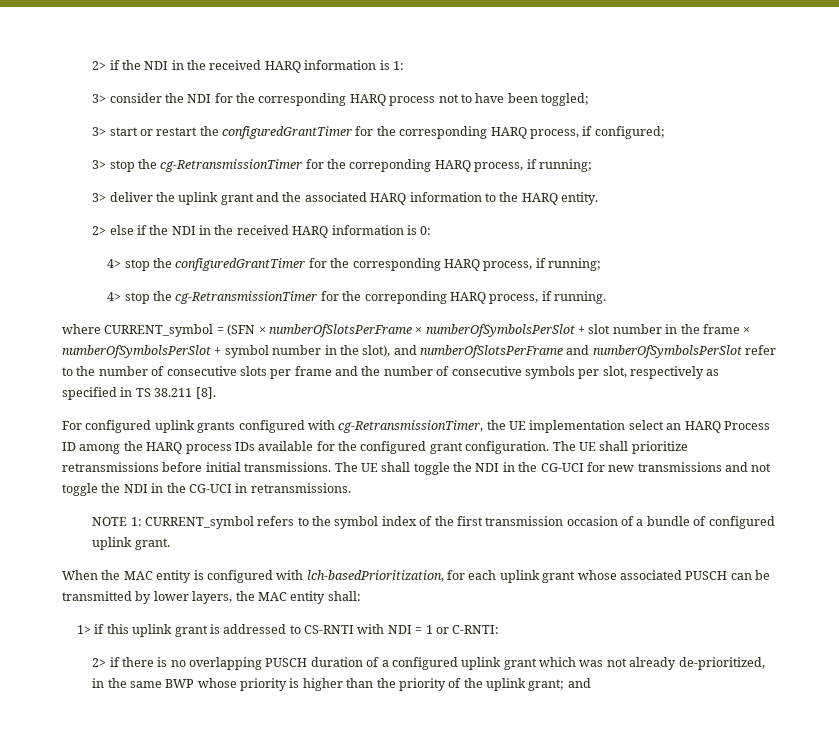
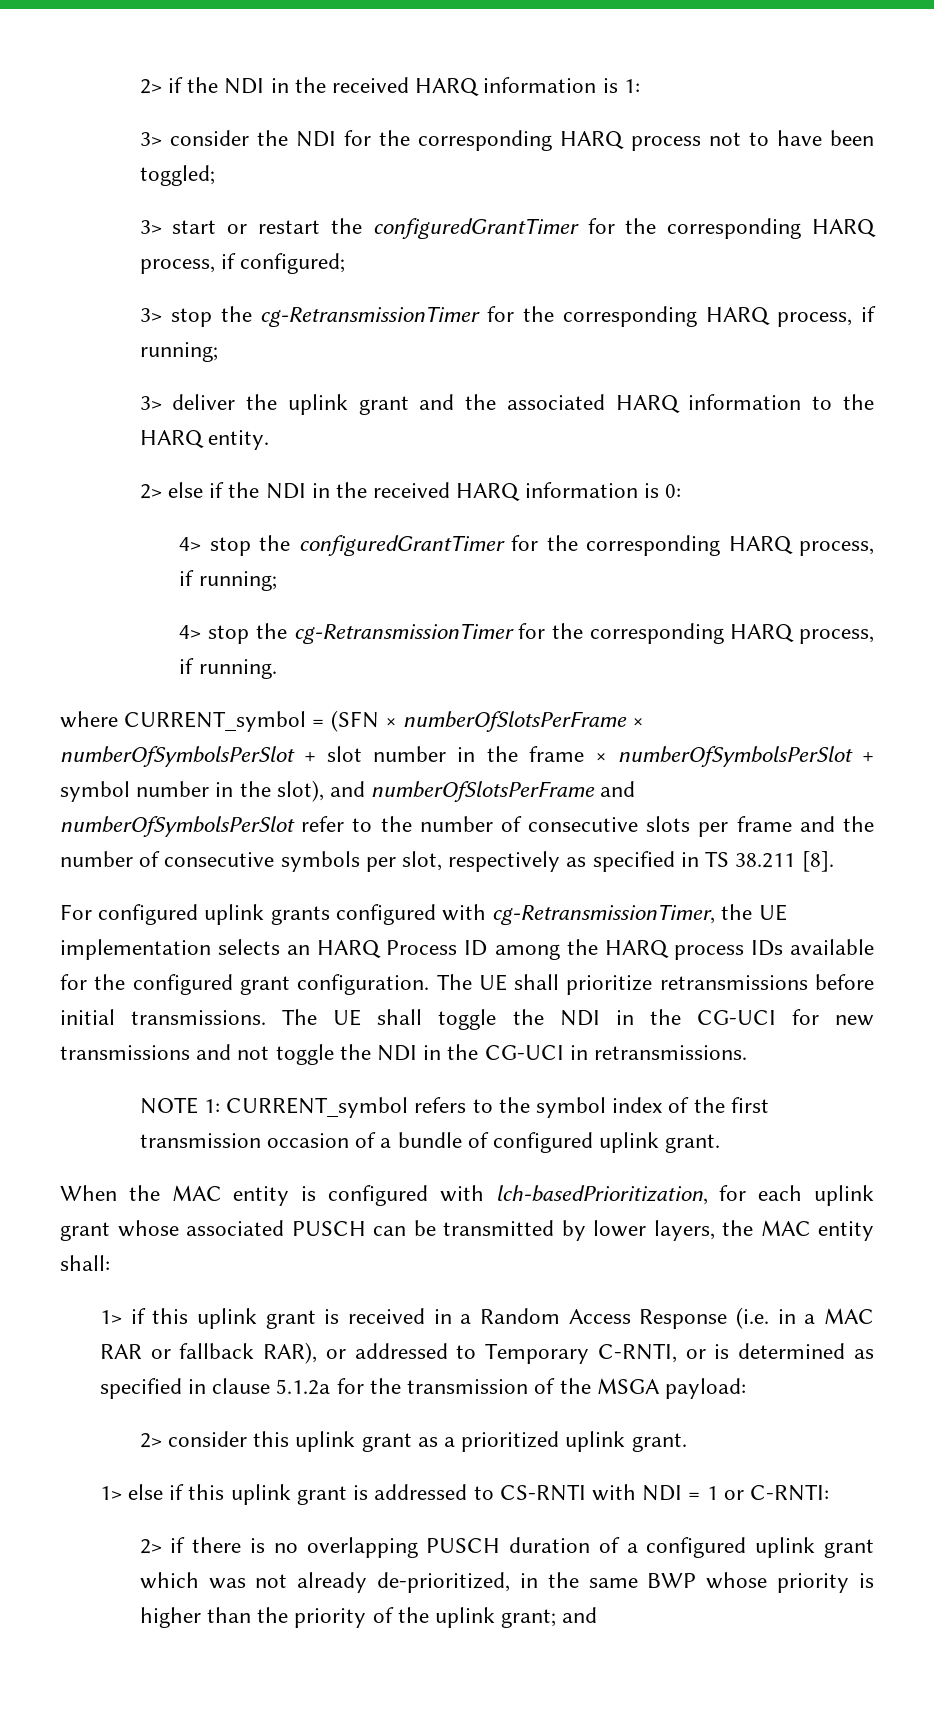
- 3> stop the cg-RetransmissionTimer for the correponding HARQ process, if running;
+ 3> stop the cg-RetransmissionTimer for the corresponding HARQ process, if running;
- 4> stop the cg-RetransmissionTimer for the correponding HARQ process, if running.
+ 4> stop the cg-RetransmissionTimer for the corresponding HARQ process, if running.
- For configured uplink grants configured with cg-RetransmissionTimer, the UE implementation select an HARQ Process ID among the HARQ process IDs available for the configured grant configuration.
+ For configured uplink grants configured with cg-RetransmissionTimer, the UE implementation selects an HARQ Process ID among the HARQ process IDs available for the configured grant configuration.
- 1> if this uplink grant is addressed to CS-RNTI with NDI = 1 or C-RNTI:
+ 1> if this uplink grant is received in a Random Access Response (i.e. in a MAC RAR or fallback RAR), or addressed to Temporary C-RNTI, or is determined as specified in clause 5.1.2a for the transmission of the MSGA payload:
+ 2> consider this uplink grant as a prioritized uplink grant.
+ 1> else if this uplink grant is addressed to CS-RNTI with NDI = 1 or C-RNTI:

